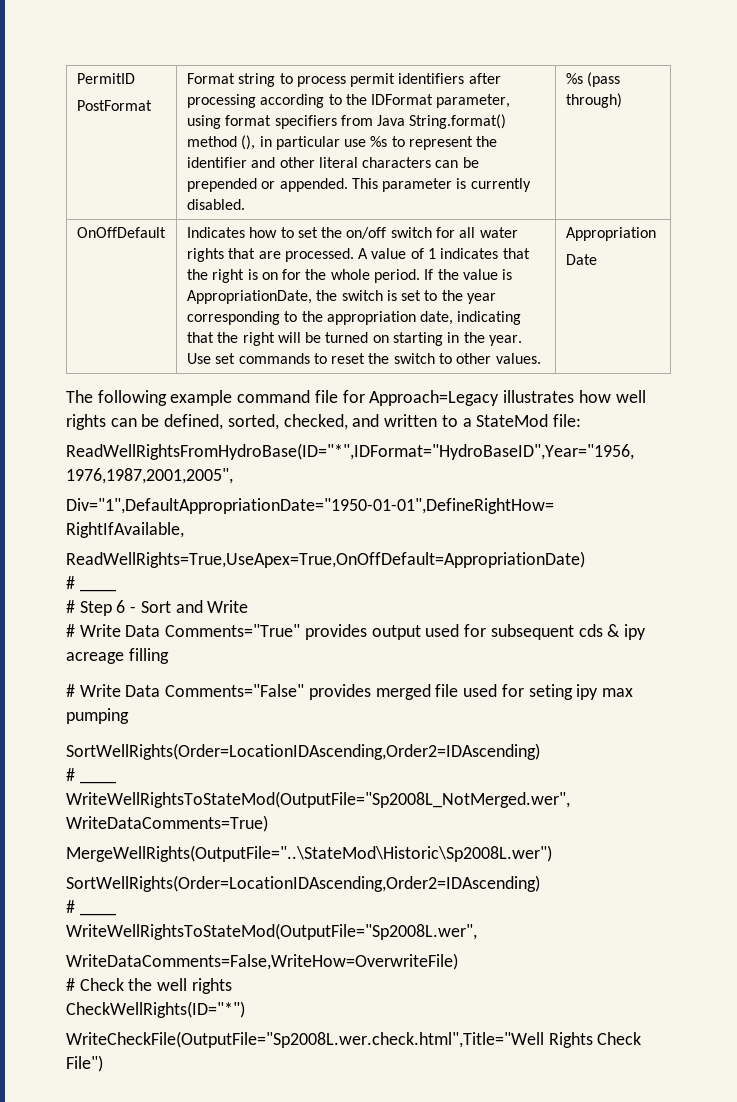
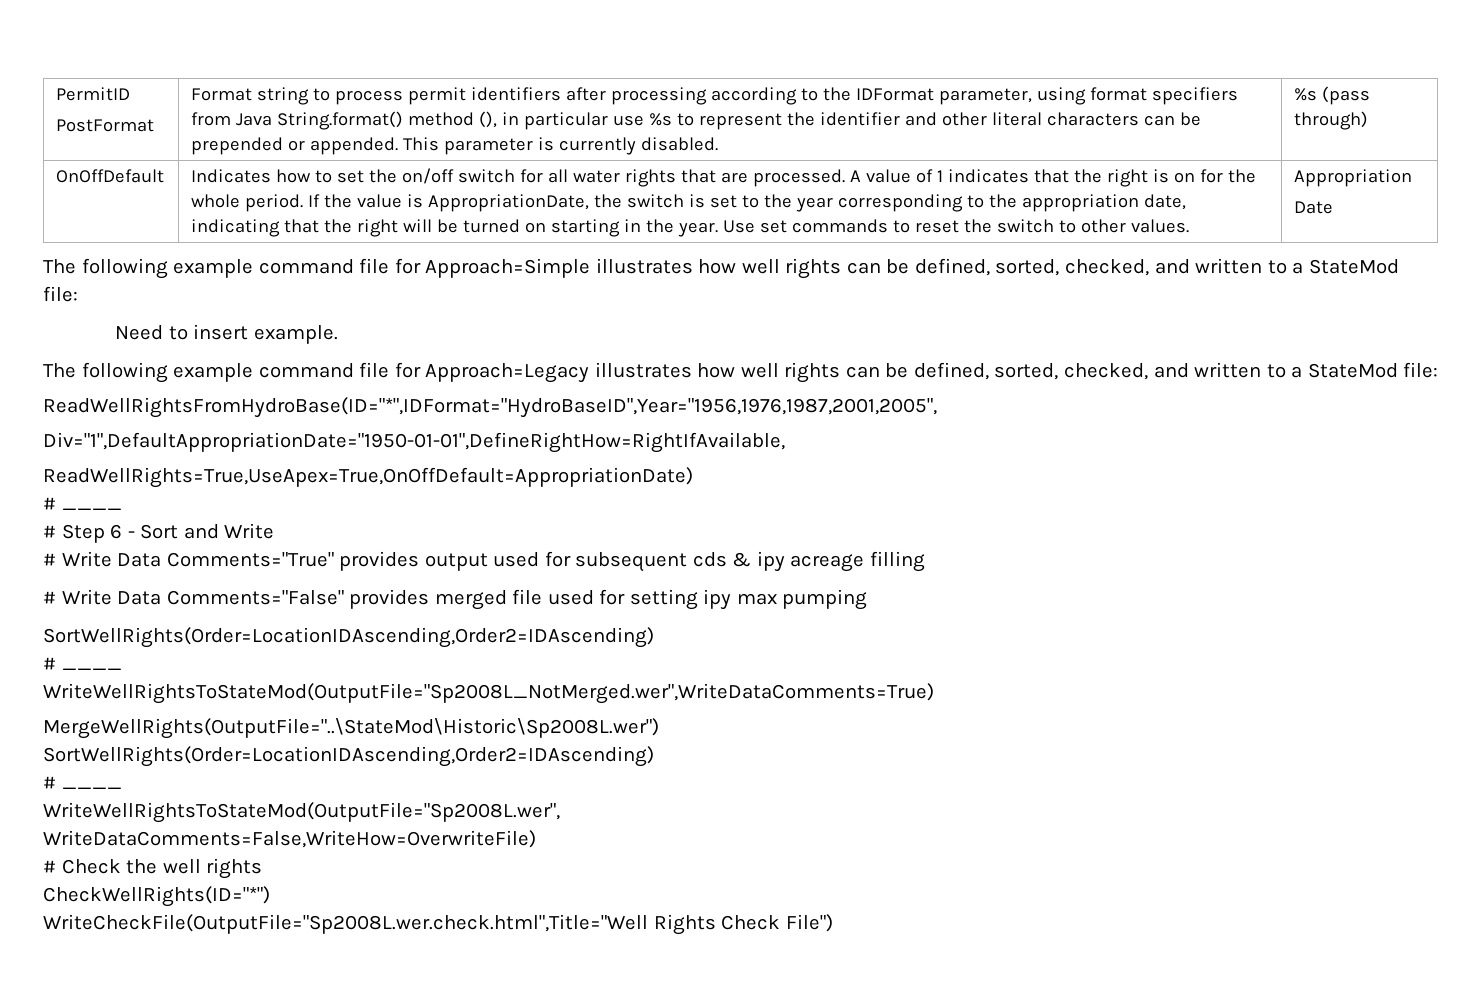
+ The following example command file for Approach=Simple illustrates how well rights can be defined, sorted, checked, and written to a StateMod file:
+ Need to insert example.
- # Write Data Comments="False" provides merged file used for seting ipy max pumping
+ # Write Data Comments="False" provides merged file used for setting ipy max pumping

